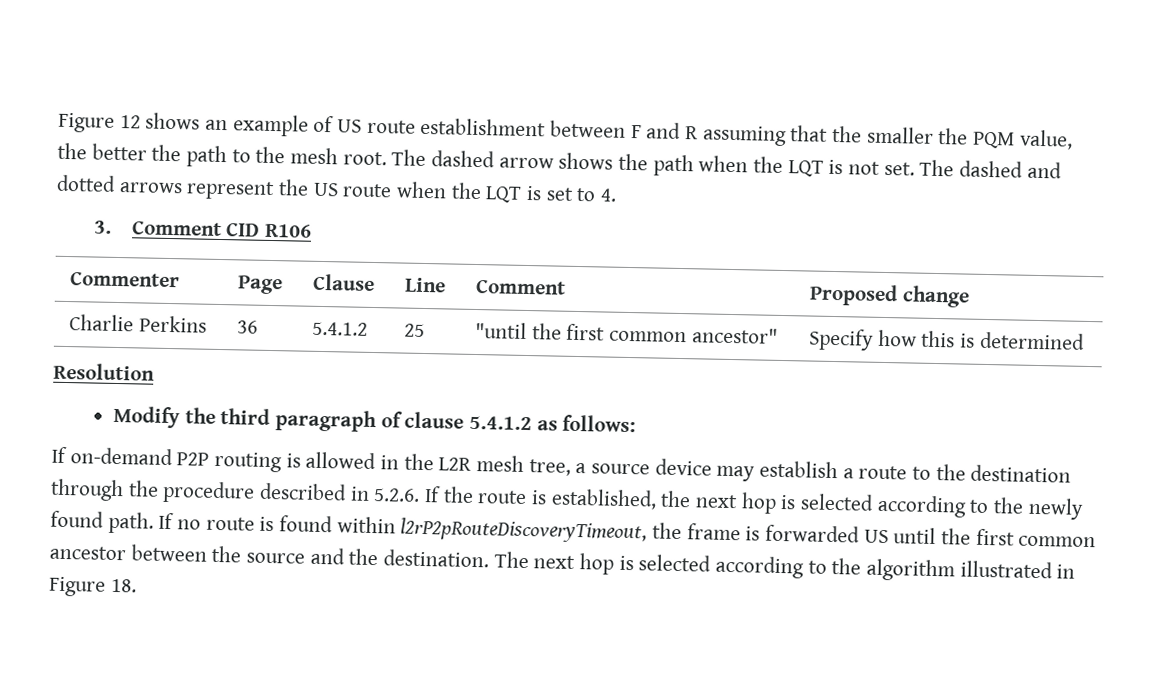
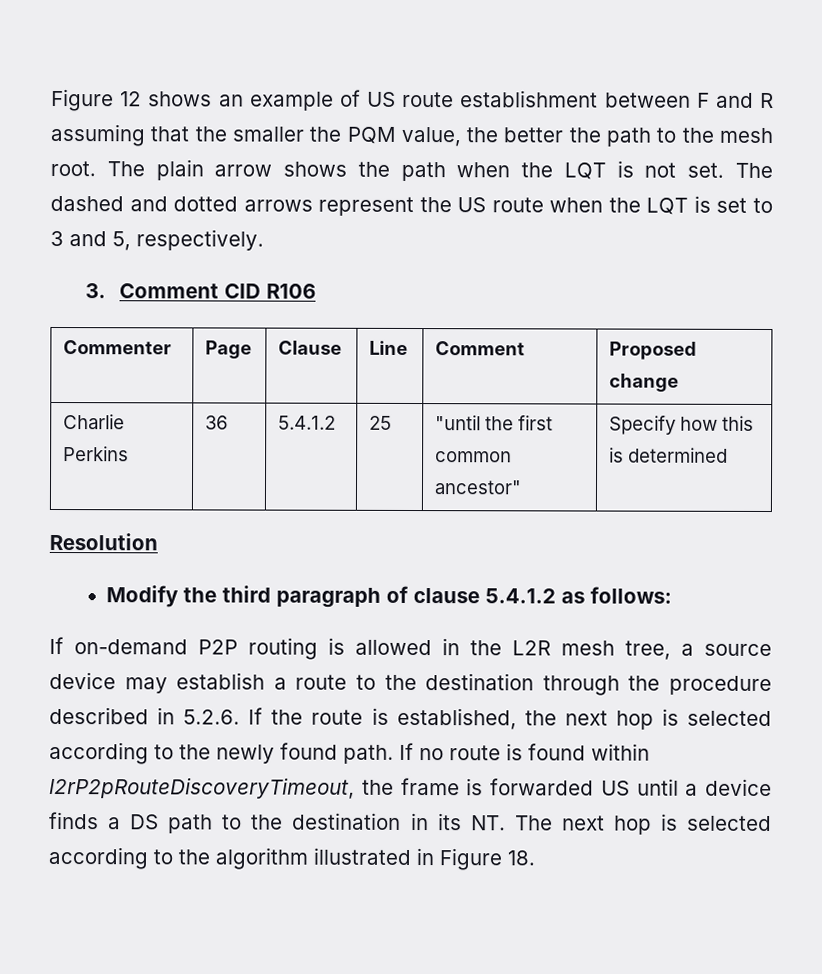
- The dashed arrow shows the path when the LQT is not set.
+ The plain arrow shows the path when the LQT is not set.
- The dashed and dotted arrows represent the US route when the LQT is set to 4.
+ The dashed and dotted arrows represent the US route when the LQT is set to 3 and 5, respectively.
- If no route is found within l2rP2pRouteDiscoveryTimeout, the frame is forwarded US until the first common ancestor between the source and the destination. The next hop is selected according to the algorithm illustrated in Figure 18.
+ If no route is found within l2rP2pRouteDiscoveryTimeout, the frame is forwarded US until a device finds a DS path to the destination in its NT. The next hop is selected according to the algorithm illustrated in Figure 18.

